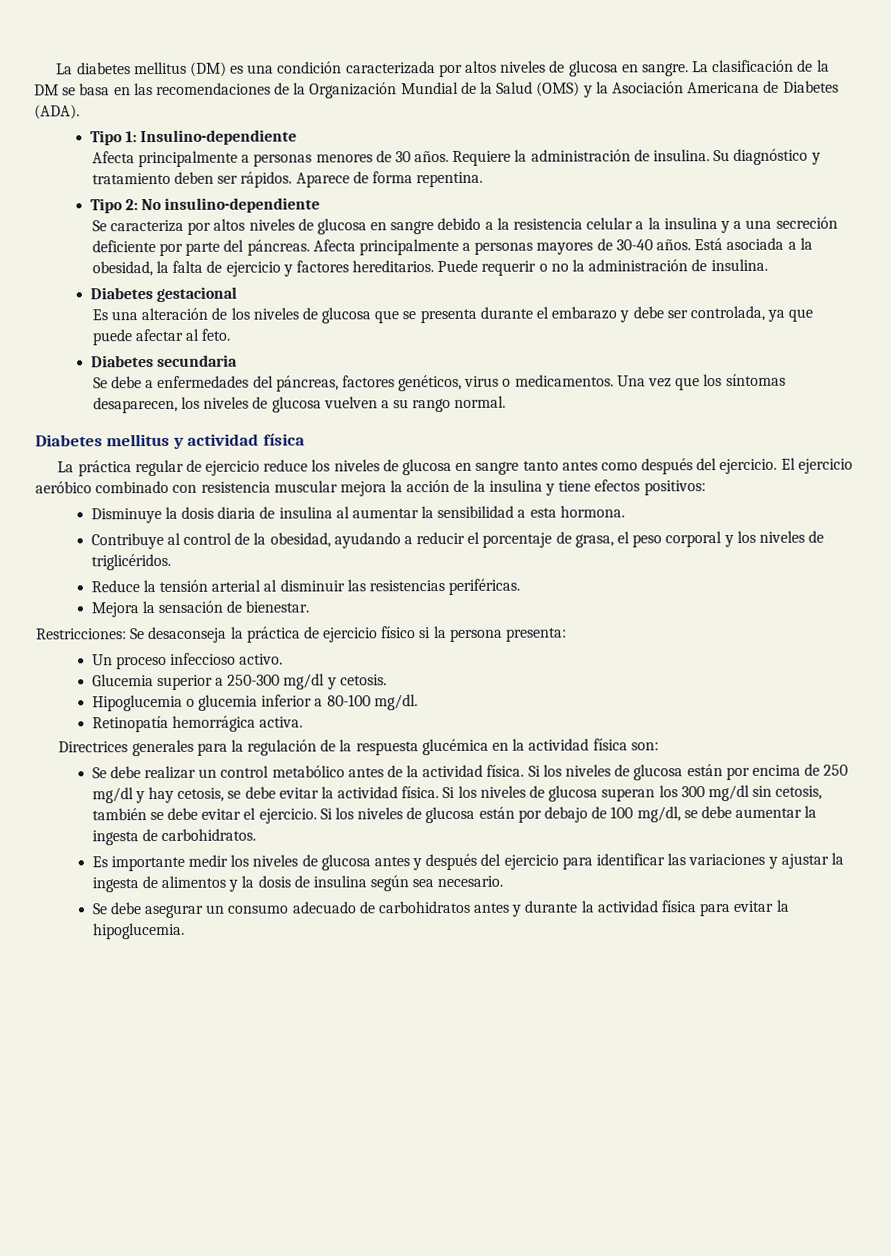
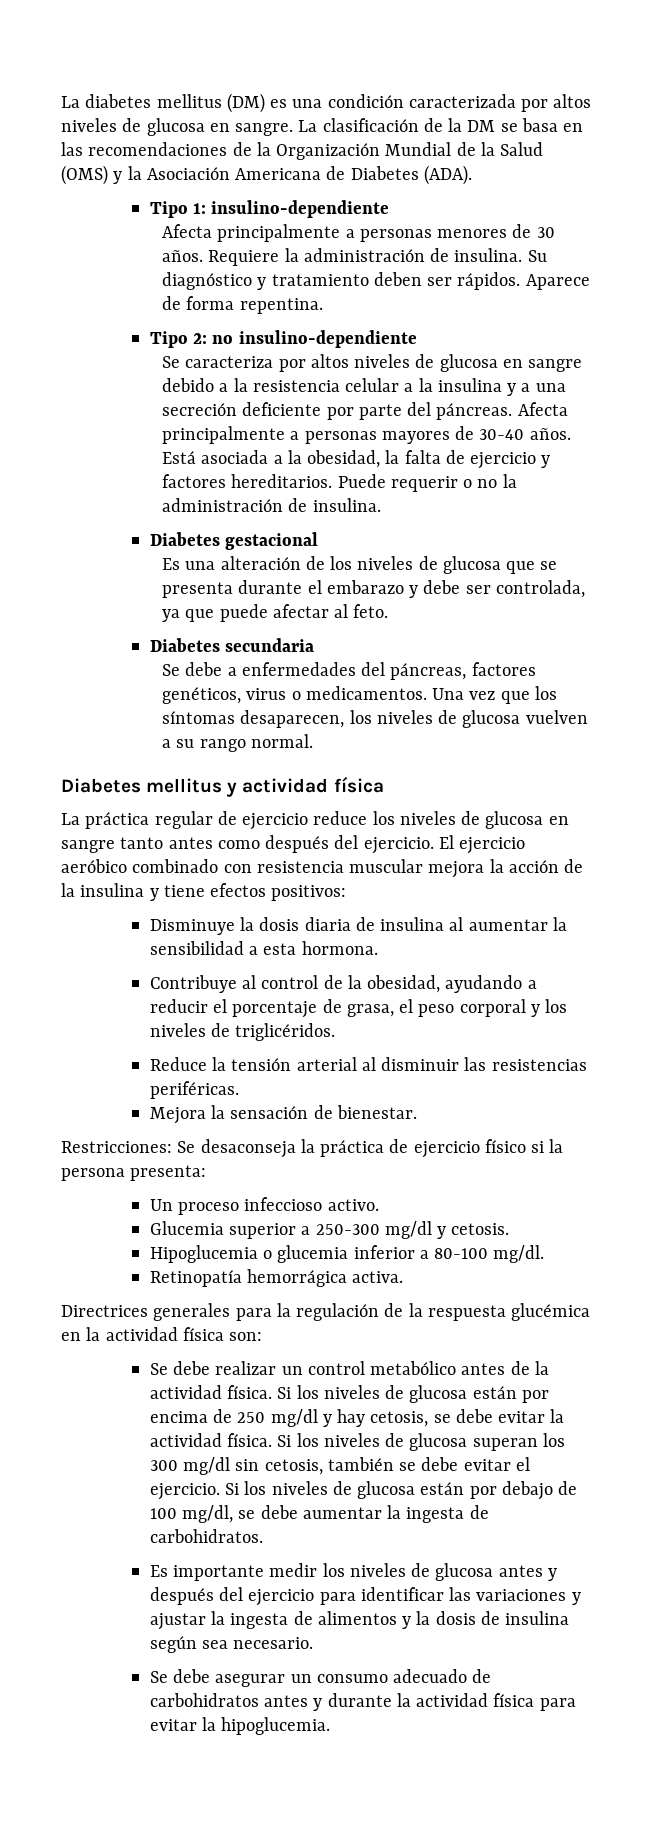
- Tipo 1: Insulino-dependiente
+ Tipo 1: insulino-dependiente
- Tipo 2: No insulino-dependiente
+ Tipo 2: no insulino-dependiente

